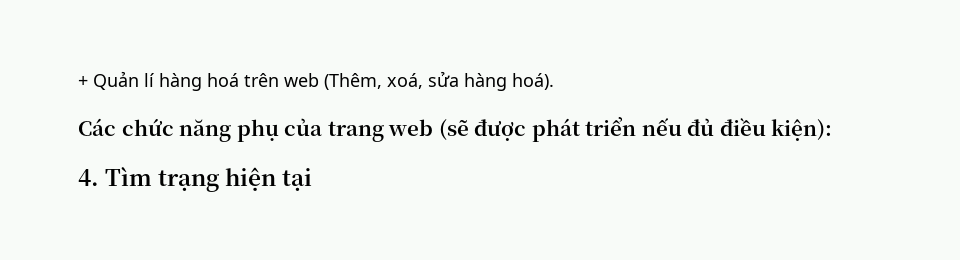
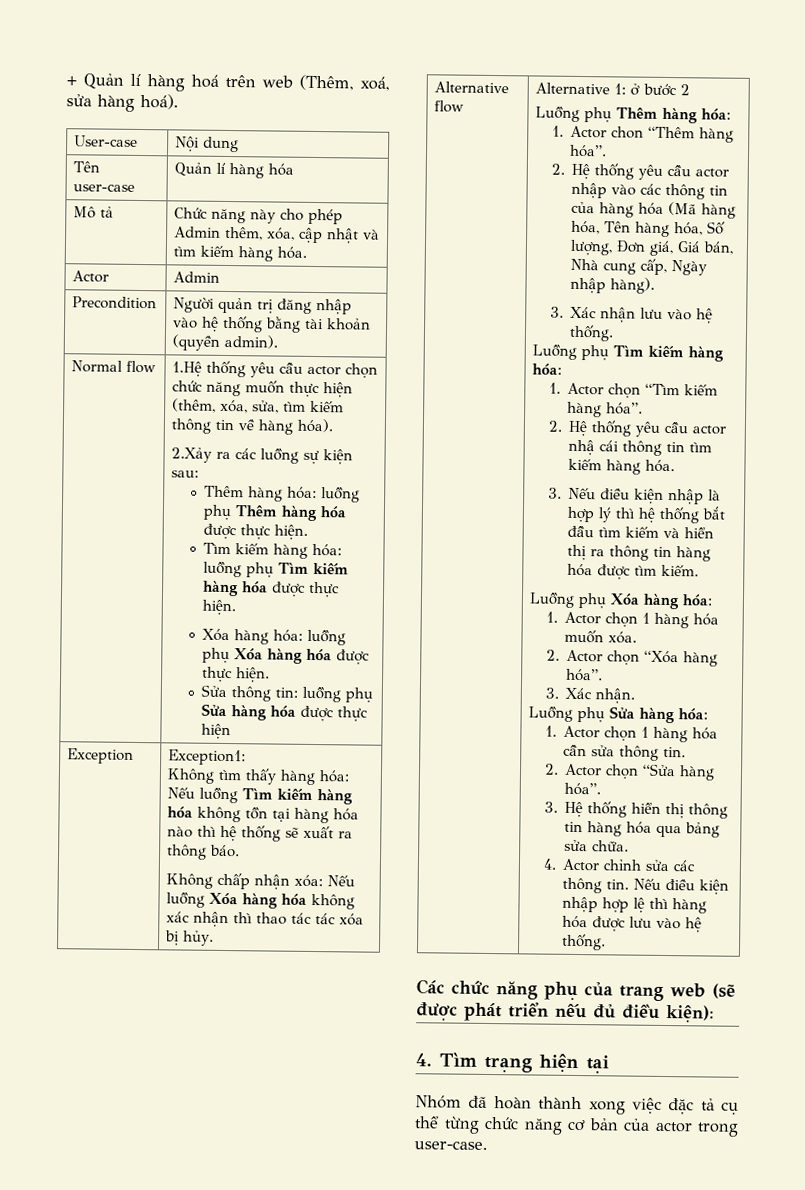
+ User-case | Nội dung
+ Tên user-case | Quản lí hàng hóa
+ Mô tả | Chức năng này cho phép Admin thêm, xóa, cập nhật và tìm kiếm hàng hóa.
+ Actor | Admin
+ Precondition | Người quản trị đăng nhập vào hệ thống bằng tài khoản (quyền admin).
+ Normal flow | 1.Hệ thống yêu cầu actor chọn chức năng muốn thực hiện (thêm, xóa, sửa, tìm kiếm thông tin về hàng hóa).
+ 2.Xảy ra các luồng sự kiện sau:
+ Thêm hàng hóa: luồng phụ Thêm hàng hóa được thực hiện.
+ Tìm kiếm hàng hóa: luồng phụ Tìm kiếm hàng hóa được thực hiện.
+ Xóa hàng hóa: luồng phụ Xóa hàng hóa được thực hiện.
+ Sửa thông tin: luồng phụ Sửa hàng hóa được thực hiện
+ Exception | Exception1:
+ Không tìm thấy hàng hóa: Nếu luồng Tìm kiếm hàng hóa không tồn tại hàng hóa nào thì hệ thống sẽ xuất ra thông báo.
+ Không chấp nhận xóa: Nếu luồng Xóa hàng hóa không xác nhận thì thao tác tác xóa bị hủy.
+ Alternative flow | Alternative 1: ở bước 2
+ Luồng phụ Thêm hàng hóa:
+ 1. Actor chon “Thêm hàng hóa”.
+ 2. Hệ thống yêu cầu actor nhập vào các thông tin của hàng hóa (Mã hàng hóa, Tên hàng hóa, Số lượng, Đơn giá, Giá bán, Nhà cung cấp, Ngày nhập hàng).
+ 3. Xác nhận lưu vào hệ thống.
+ Luồng phụ Tìm kiếm hàng hóa:
+ 1. Actor chọn “Tìm kiếm hàng hóa”.
+ 2. Hệ thống yêu cầu actor nhậ cái thông tin tìm kiếm hàng hóa.
+ 3. Nếu điều kiện nhập là hợp lý thì hệ thống bắt đầu tìm kiếm và hiển thị ra thông tin hàng hóa được tìm kiếm.
+ Luồng phụ Xóa hàng hóa:
+ 1. Actor chọn 1 hàng hóa muốn xóa.
+ 2. Actor chọn “Xóa hàng hóa”.
+ 3. Xác nhận.
+ Luồng phụ Sửa hàng hóa:
+ 1. Actor chọn 1 hàng hóa cần sửa thông tin.
+ 2. Actor chọn “Sửa hàng hóa”.
+ 3. Hệ thống hiển thị thông tin hàng hóa qua bảng sửa chữa.
+ 4. Actor chỉnh sửa các thông tin. Nếu điều kiện nhập hợp lệ thì hàng hóa được lưu vào hệ thống.
+ Nhóm đã hoàn thành xong việc đặc tả cụ thể từng chức năng cơ bản của actor trong user-case.

